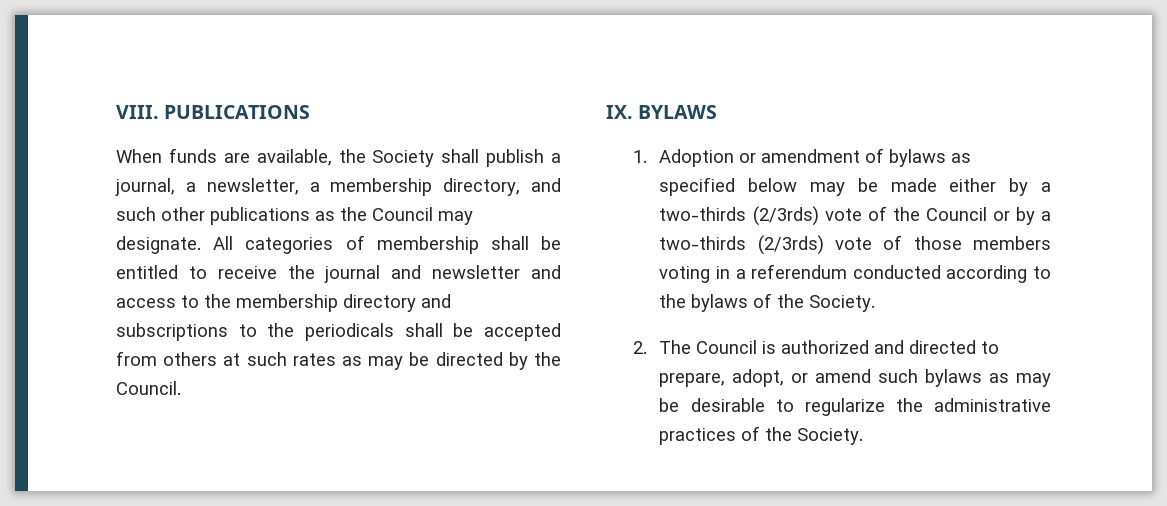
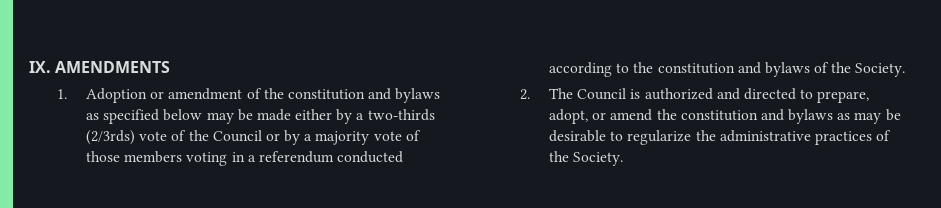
- VIII. PUBLICATIONS
- When funds are available, the Society shall publish a journal, a newsletter, a membership directory, and such other publications as the Council may designate. All categories of membership shall be entitled to receive the journal and newsletter and access to the membership directory and subscriptions to the periodicals shall be accepted from others at such rates as may be directed by the Council.
- IX. BYLAWS
+ IX. AMENDMENTS
- 1. Adoption or amendment of bylaws as specified below may be made either by a two-thirds (2/3rds) vote of the Council or by a two-thirds (2/3rds) vote of those members voting in a referendum conducted according to the bylaws of the Society.
+ 1. Adoption or amendment of the constitution and bylaws as specified below may be made either by a two-thirds (2/3rds) vote of the Council or by a majority vote of those members voting in a referendum conducted according to the constitution and bylaws of the Society.
- 2. The Council is authorized and directed to prepare, adopt, or amend such bylaws as may be desirable to regularize the administrative practices of the Society.
+ 2. The Council is authorized and directed to prepare, adopt, or amend the constitution and bylaws as may be desirable to regularize the administrative practices of the Society.

